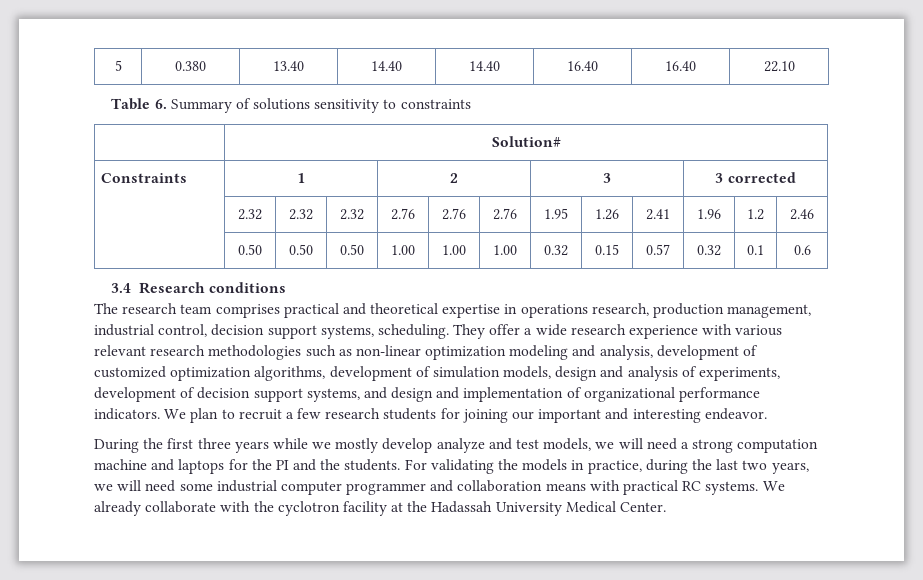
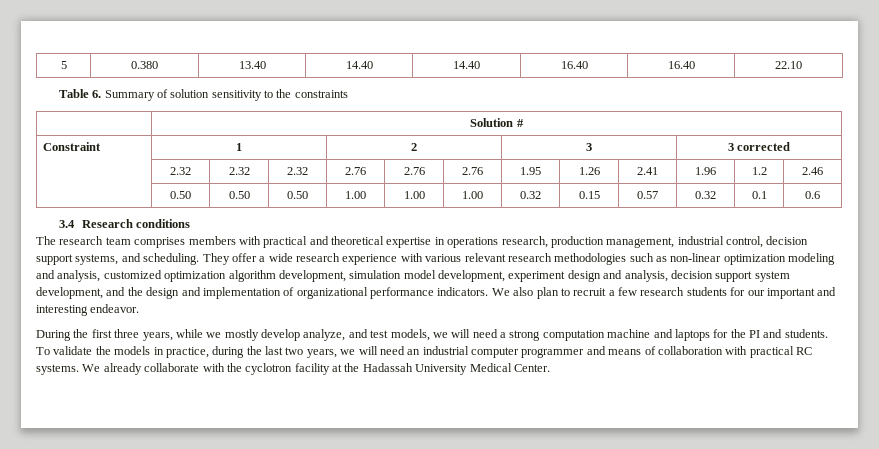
- Table 6. Summary of solutions sensitivity to constraints
+ Table 6. Summary of solution sensitivity to the constraints
- | Solution#
- Constraints | 1 | 2 | 3 | 3 corrected
+ | Solution #
+ Constraint | 1 | 2 | 3 | 3 corrected
- The research team comprises practical and theoretical expertise in operations research, production management, industrial control, decision support systems, scheduling.
+ The research team comprises members with practical and theoretical expertise in operations research, production management, industrial control, decision support systems, and scheduling.
- They offer a wide research experience with various relevant research methodologies such as non-linear optimization modeling and analysis, development of customized optimization algorithms, development of simulation models, design and analysis of experiments, development of decision support systems, and design and implementation of organizational performance indicators.
+ They offer a wide research experience with various relevant research methodologies such as non-linear optimization modeling and analysis, customized optimization algorithm development, simulation model development, experiment design and analysis, decision support system development, and the design and implementation of organizational performance indicators.
- We plan to recruit a few research students for joining our important and interesting endeavor.
+ We also plan to recruit a few research students for our important and interesting endeavor.
- During the first three years while we mostly develop analyze and test models, we will need a strong computation machine and laptops for the PI and the students. For validating the models in practice, during the last two years, we will need some industrial computer programmer and collaboration means with practical RC systems.
+ During the first three years, while we mostly develop analyze, and test models, we will need a strong computation machine and laptops for the PI and students. To validate the models in practice, during the last two years, we will need an industrial computer programmer and means of collaboration with practical RC systems.

